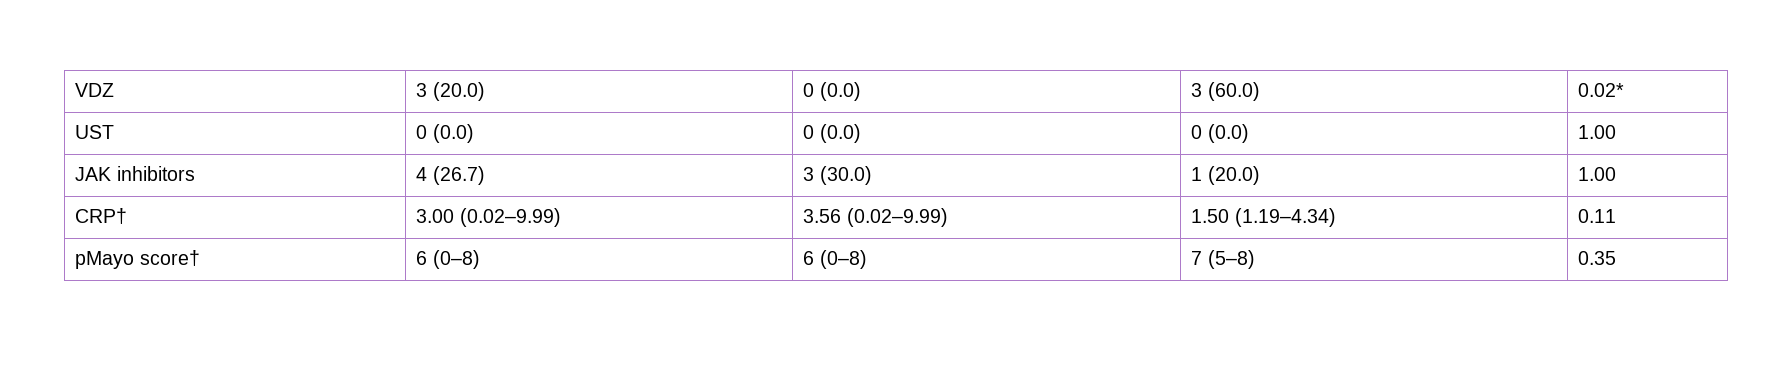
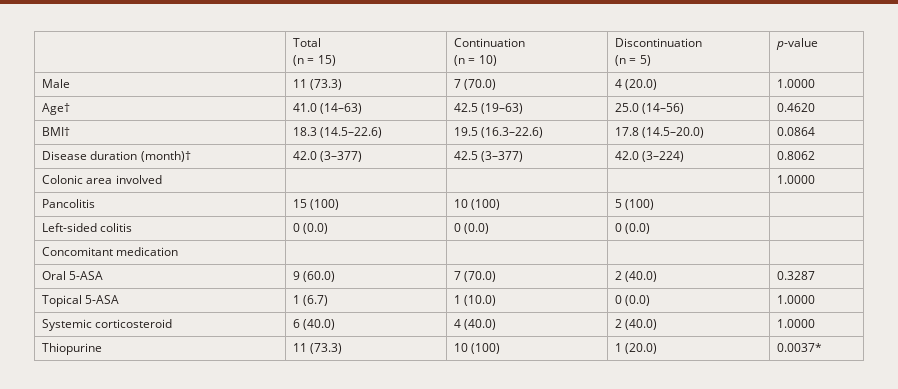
- VDZ | 3 (20.0) | 0 (0.0) | 3 (60.0) | 0.02*
- UST | 0 (0.0) | 0 (0.0) | 0 (0.0) | 1.00
- JAK inhibitors | 4 (26.7) | 3 (30.0) | 1 (20.0) | 1.00
- CRP† | 3.00 (0.02–9.99) | 3.56 (0.02–9.99) | 1.50 (1.19–4.34) | 0.11
- pMayo score† | 6 (0–8) | 6 (0–8) | 7 (5–8) | 0.35
+ | Total
+ (n = 15) | Continuation
+ (n = 10) | Discontinuation
+ (n = 5) | p-value
+ Male | 11 (73.3) | 7 (70.0) | 4 (20.0) | 1.0000
+ Age† | 41.0 (14–63) | 42.5 (19–63) | 25.0 (14–56) | 0.4620
+ BMI† | 18.3 (14.5–22.6) | 19.5 (16.3–22.6) | 17.8 (14.5–20.0) | 0.0864
+ Disease duration (month)† | 42.0 (3–377) | 42.5 (3–377) | 42.0 (3–224) | 0.8062
+ Colonic area involved | | | | 1.0000
+ Pancolitis | 15 (100) | 10 (100) | 5 (100) |
+ Left-sided colitis | 0 (0.0) | 0 (0.0) | 0 (0.0) |
+ Concomitant medication | | | |
+ Oral 5-ASA | 9 (60.0) | 7 (70.0) | 2 (40.0) | 0.3287
+ Topical 5-ASA | 1 (6.7) | 1 (10.0) | 0 (0.0) | 1.0000
+ Systemic corticosteroid | 6 (40.0) | 4 (40.0) | 2 (40.0) | 1.0000
+ Thiopurine | 11 (73.3) | 10 (100) | 1 (20.0) | 0.0037*

